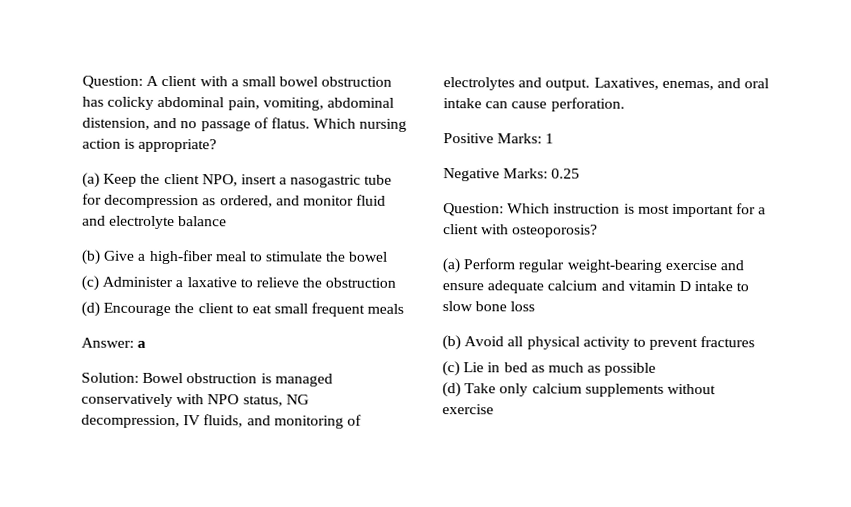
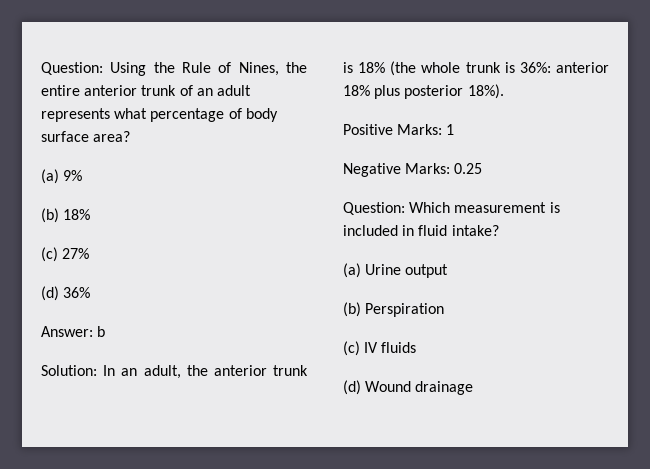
- Question: A client with a small bowel obstruction has colicky abdominal pain, vomiting, abdominal distension, and no passage of flatus. Which nursing action is appropriate?
- (a) Keep the client NPO, insert a nasogastric tube for decompression as ordered, and monitor fluid and electrolyte balance
- (b) Give a high-fiber meal to stimulate the bowel
- (c) Administer a laxative to relieve the obstruction
- (d) Encourage the client to eat small frequent meals
+ Question: Using the Rule of Nines, the entire anterior trunk of an adult represents what percentage of body surface area?
+ (a) 9%
+ (b) 18%
+ (c) 27%
+ (d) 36%
- Answer: a
+ Answer: b
- Solution: Bowel obstruction is managed conservatively with NPO status, NG decompression, IV fluids, and monitoring of electrolytes and output. Laxatives, enemas, and oral intake can cause perforation.
+ Solution: In an adult, the anterior trunk is 18% (the whole trunk is 36%: anterior 18% plus posterior 18%).
- Question: Which instruction is most important for a client with osteoporosis?
- (a) Perform regular weight-bearing exercise and ensure adequate calcium and vitamin D intake to slow bone loss
- (b) Avoid all physical activity to prevent fractures
- (c) Lie in bed as much as possible
- (d) Take only calcium supplements without exercise
+ Question: Which measurement is included in fluid intake?
+ (a) Urine output
+ (b) Perspiration
+ (c) IV fluids
+ (d) Wound drainage

